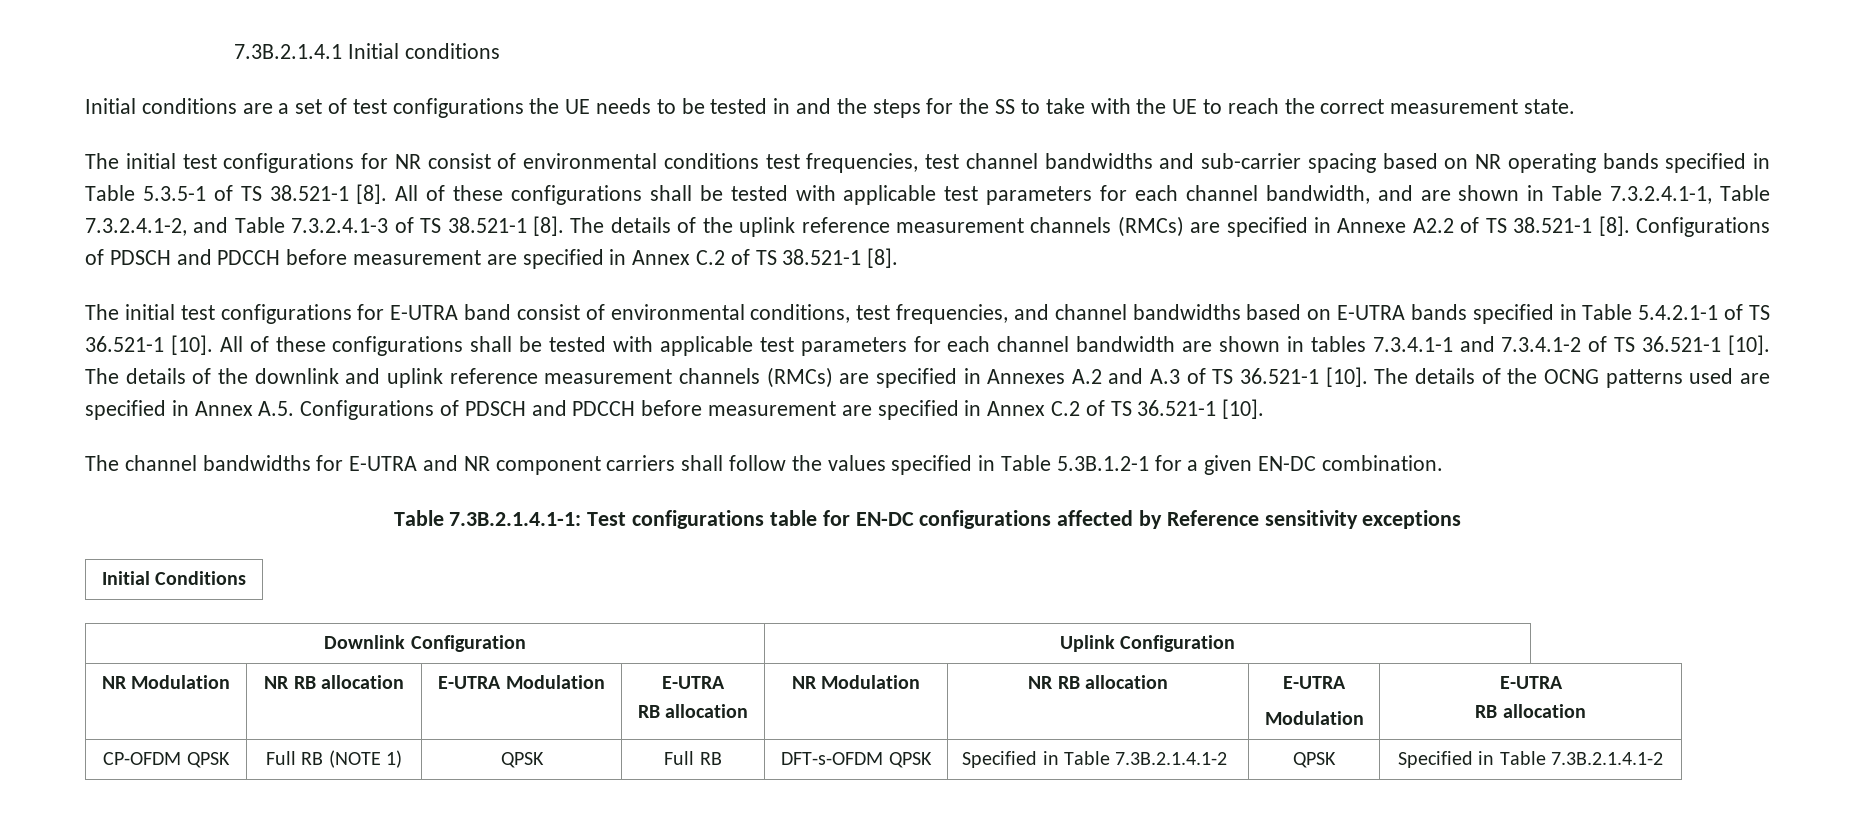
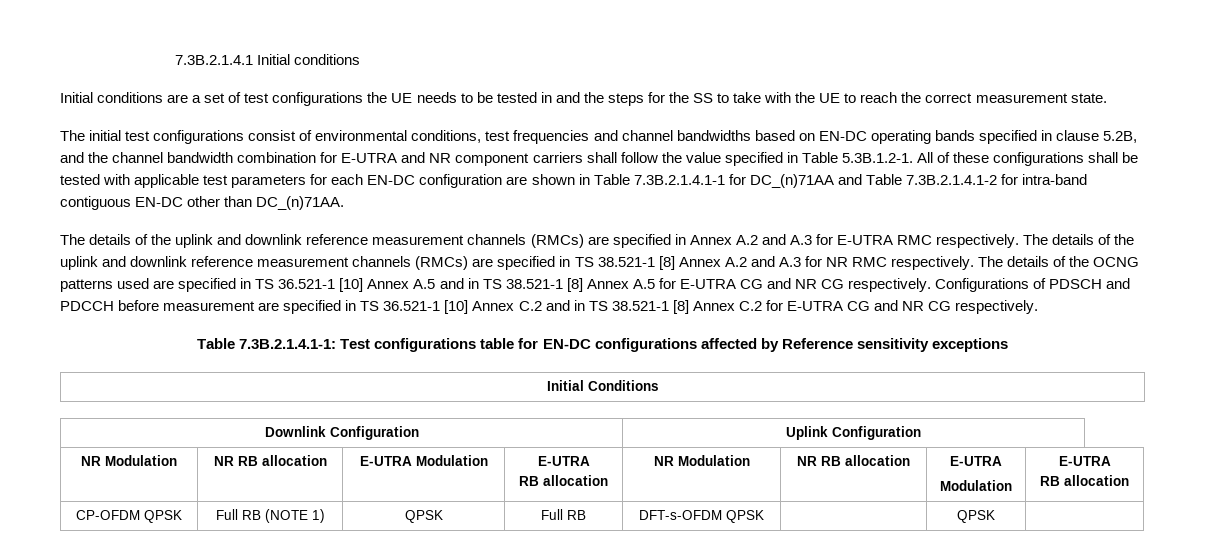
- The initial test configurations for NR consist of environmental conditions test frequencies, test channel bandwidths and sub-carrier spacing based on NR operating bands specified in Table 5.3.5-1 of TS 38.521-1 [8]. All of these configurations shall be tested with applicable test parameters for each channel bandwidth, and are shown in Table 7.3.2.4.1-1, Table 7.3.2.4.1-2, and Table 7.3.2.4.1-3 of TS 38.521-1 [8]. The details of the uplink reference measurement channels (RMCs) are specified in Annexe A2.2 of TS 38.521-1 [8].
+ The initial test configurations consist of environmental conditions, test frequencies and channel bandwidths based on EN-DC operating bands specified in clause 5.2B, and the channel bandwidth combination for E-UTRA and NR component carriers shall follow the value specified in Table 5.3B.1.2-1. All of these configurations shall be tested with applicable test parameters for each EN-DC configuration are shown in Table 7.3B.2.1.4.1-1 for DC_(n)71AA and Table 7.3B.2.1.4.1-2 for intra-band contiguous EN-DC other than DC_(n)71AA.
+ The details of the uplink and downlink reference measurement channels (RMCs) are specified in Annex A.2 and A.3 for E-UTRA RMC respectively. The details of the uplink and downlink reference measurement channels (RMCs) are specified in TS 38.521-1 [8] Annex A.2 and A.3 for NR RMC respectively. The details of the OCNG patterns used are specified in TS 36.521-1 [10] Annex A.5 and in TS 38.521-1 [8] Annex A.5 for E-UTRA CG and NR CG respectively.
- Configurations of PDSCH and PDCCH before measurement are specified in Annex C.2 of TS 38.521-1 [8].
- The initial test configurations for E-UTRA band consist of environmental conditions, test frequencies, and channel bandwidths based on E-UTRA bands specified in Table 5.4.2.1-1 of TS 36.521-1 [10]. All of these configurations shall be tested with applicable test parameters for each channel bandwidth are shown in tables 7.3.4.1-1 and 7.3.4.1-2 of TS 36.521-1 [10]. The details of the downlink and uplink reference measurement channels (RMCs) are specified in Annexes A.2 and A.3 of TS 36.521-1 [10]. The details of the OCNG patterns used are specified in Annex A.5. Configurations of PDSCH and PDCCH before measurement are specified in Annex C.2 of TS 36.521-1 [10].
- The channel bandwidths for E-UTRA and NR component carriers shall follow the values specified in Table 5.3B.1.2-1 for a given EN-DC combination.
+ Configurations of PDSCH and PDCCH before measurement are specified in TS 36.521-1 [10] Annex C.2 and in TS 38.521-1 [8] Annex C.2 for E-UTRA CG and NR CG respectively.
- CP-OFDM QPSK | Full RB (NOTE 1) | QPSK | Full RB | DFT-s-OFDM QPSK | Specified in Table 7.3B.2.1.4.1-2 | QPSK | Specified in Table 7.3B.2.1.4.1-2
+ CP-OFDM QPSK | Full RB (NOTE 1) | QPSK | Full RB | DFT-s-OFDM QPSK | | QPSK |

